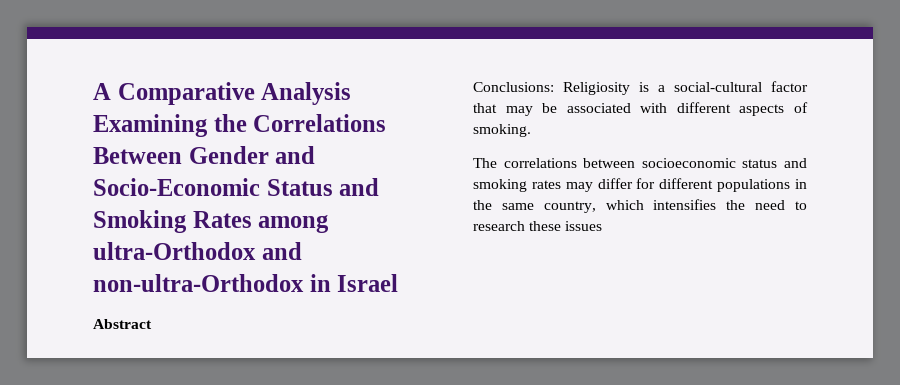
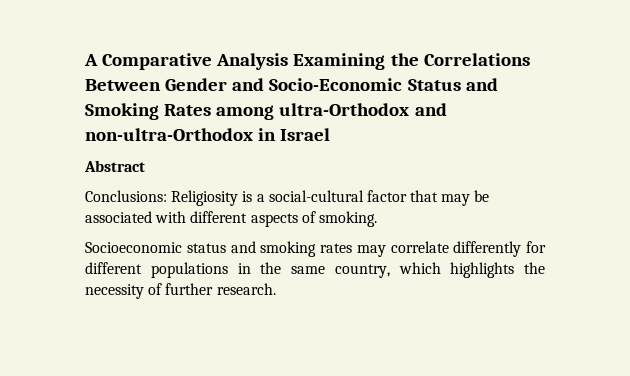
- The correlations between socioeconomic status and smoking rates may differ for different populations in the same country, which intensifies the need to research these issues
+ Socioeconomic status and smoking rates may correlate differently for different populations in the same country, which highlights the necessity of further research.

